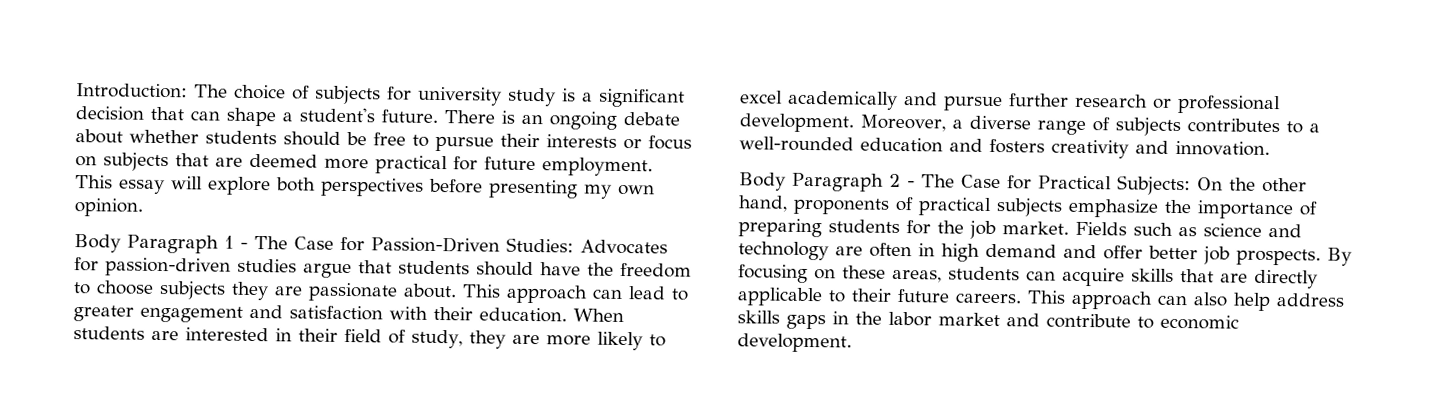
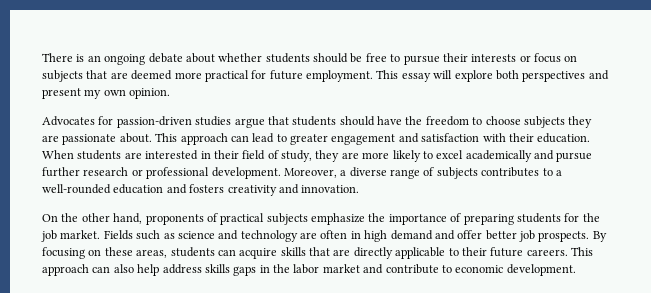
- Introduction: The choice of subjects for university study is a significant decision that can shape a student's future.
- This essay will explore both perspectives before presenting my own opinion.
+ This essay will explore both perspectives and present my own opinion.
- Body Paragraph 1 - The Case for Passion-Driven Studies: Advocates for passion-driven studies argue that students should have the freedom to choose subjects they are passionate about.
+ Advocates for passion-driven studies argue that students should have the freedom to choose subjects they are passionate about.
- Body Paragraph 2 - The Case for Practical Subjects: On the other hand, proponents of practical subjects emphasize the importance of preparing students for the job market.
+ On the other hand, proponents of practical subjects emphasize the importance of preparing students for the job market.

